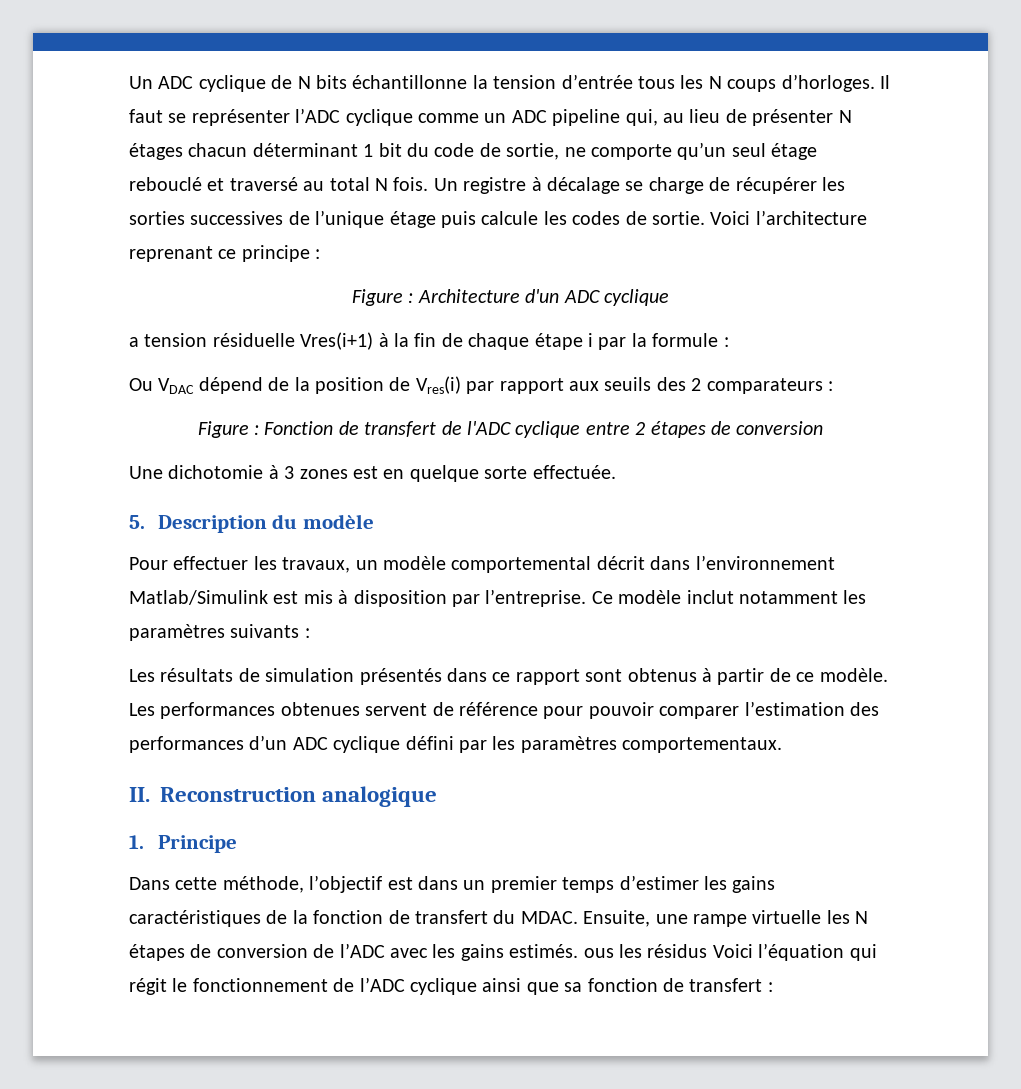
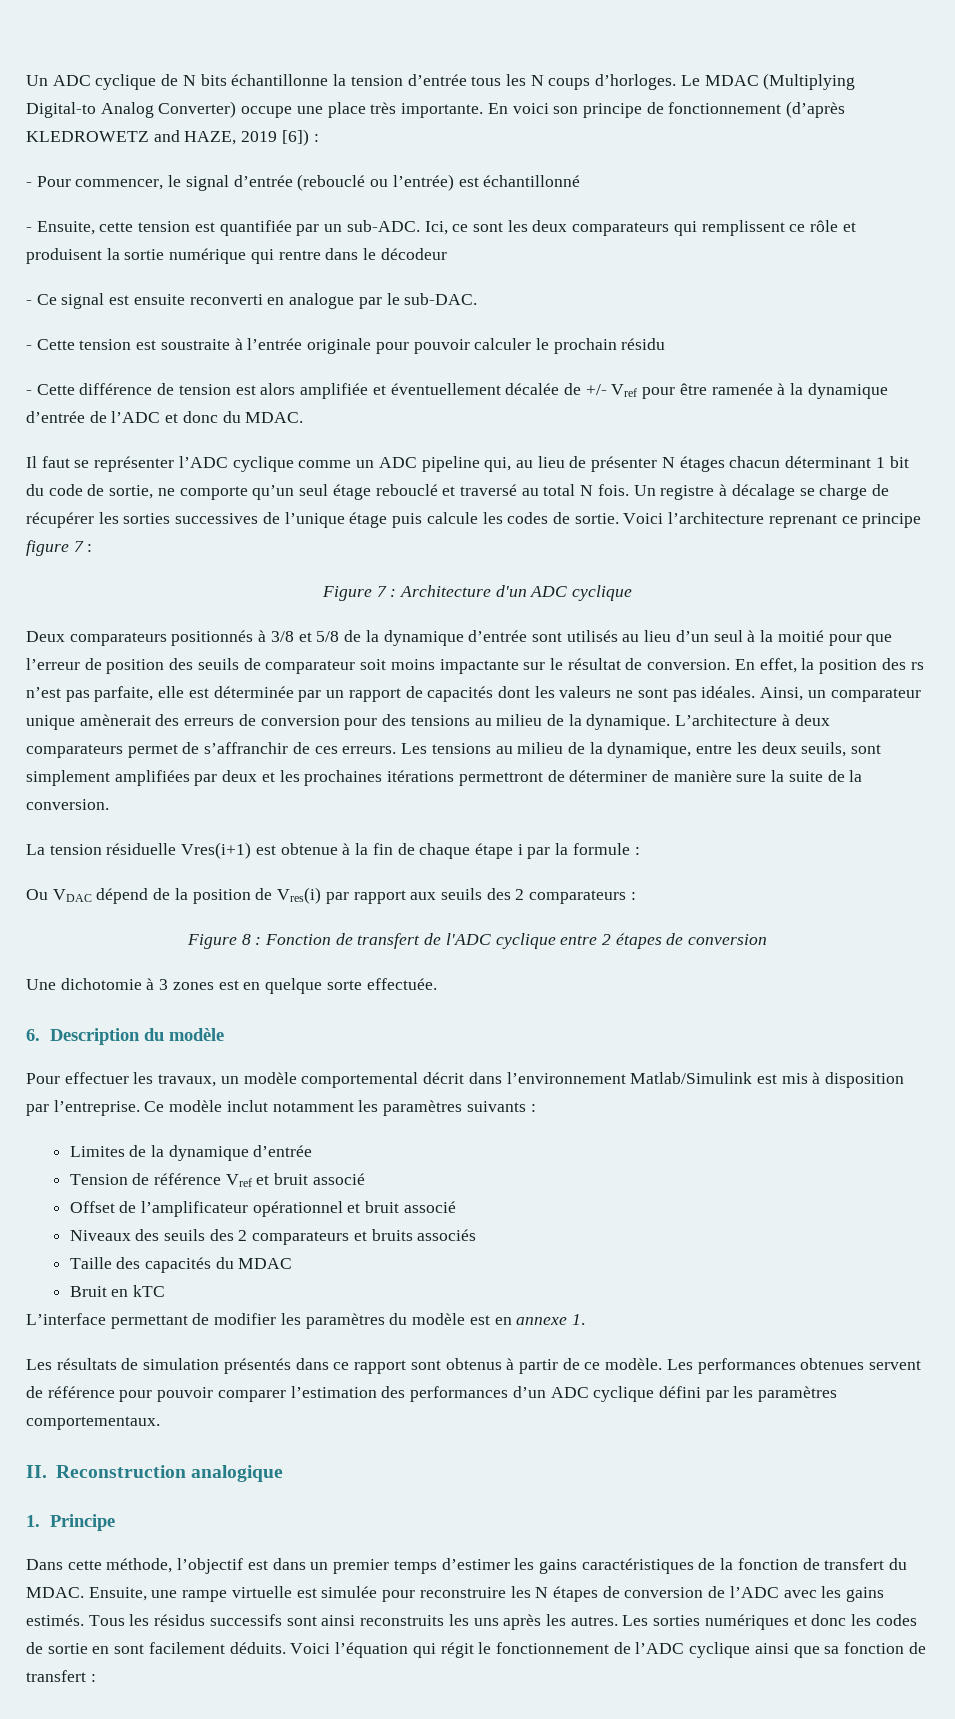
- Un ADC cyclique de N bits échantillonne la tension d’entrée tous les N coups d’horloges. Il faut se représenter l’ADC cyclique comme un ADC pipeline qui, au lieu de présenter N étages chacun déterminant 1 bit du code de sortie, ne comporte qu’un seul étage rebouclé et traversé au total N fois.
+ Un ADC cyclique de N bits échantillonne la tension d’entrée tous les N coups d’horloges. Le MDAC (Multiplying Digital-to Analog Converter) occupe une place très importante. En voici son principe de fonctionnement (d’après KLEDROWETZ and HAZE, 2019 [6]) :
+ - Pour commencer, le signal d’entrée (rebouclé ou l’entrée) est échantillonné
+ - Ensuite, cette tension est quantifiée par un sub-ADC. Ici, ce sont les deux comparateurs qui remplissent ce rôle et produisent la sortie numérique qui rentre dans le décodeur
+ - Ce signal est ensuite reconverti en analogue par le sub-DAC.
+ - Cette tension est soustraite à l’entrée originale pour pouvoir calculer le prochain résidu
+ - Cette différence de tension est alors amplifiée et éventuellement décalée de +/- Vref pour être ramenée à la dynamique d’entrée de l’ADC et donc du MDAC.
+ Il faut se représenter l’ADC cyclique comme un ADC pipeline qui, au lieu de présenter N étages chacun déterminant 1 bit du code de sortie, ne comporte qu’un seul étage rebouclé et traversé au total N fois.
- Voici l’architecture reprenant ce principe :
- Figure : Architecture d'un ADC cyclique
+ Voici l’architecture reprenant ce principe figure 7 :
+ Figure 7 : Architecture d'un ADC cyclique
- a tension résiduelle Vres(i+1) à la fin de chaque étape i par la formule :
+ Deux comparateurs positionnés à 3/8 et 5/8 de la dynamique d’entrée sont utilisés au lieu d’un seul à la moitié pour que l’erreur de position des seuils de comparateur soit moins impactante sur le résultat de conversion. En effet, la position des rs n’est pas parfaite, elle est déterminée par un rapport de capacités dont les valeurs ne sont pas idéales. Ainsi, un comparateur unique amènerait des erreurs de conversion pour des tensions au milieu de la dynamique. L’architecture à deux comparateurs permet de s’affranchir de ces erreurs. Les tensions au milieu de la dynamique, entre les deux seuils, sont simplement amplifiées par deux et les prochaines itérations permettront de déterminer de manière sure la suite de la conversion.
+ La tension résiduelle Vres(i+1) est obtenue à la fin de chaque étape i par la formule :
- Figure : Fonction de transfert de l'ADC cyclique entre 2 étapes de conversion
+ Figure 8 : Fonction de transfert de l'ADC cyclique entre 2 étapes de conversion
- 5. Description du modèle
+ 6. Description du modèle
+ Limites de la dynamique d’entrée
+ Tension de référence Vref et bruit associé
+ Offset de l’amplificateur opérationnel et bruit associé
+ Niveaux des seuils des 2 comparateurs et bruits associés
+ Taille des capacités du MDAC
+ Bruit en kTC
+ L’interface permettant de modifier les paramètres du modèle est en annexe 1.
- Ensuite, une rampe virtuelle les N étapes de conversion de l’ADC avec les gains estimés. ous les résidus Voici l’équation qui régit le fonctionnement de l’ADC cyclique ainsi que sa fonction de transfert :
+ Ensuite, une rampe virtuelle est simulée pour reconstruire les N étapes de conversion de l’ADC avec les gains estimés. Tous les résidus successifs sont ainsi reconstruits les uns après les autres. Les sorties numériques et donc les codes de sortie en sont facilement déduits. Voici l’équation qui régit le fonctionnement de l’ADC cyclique ainsi que sa fonction de transfert :

